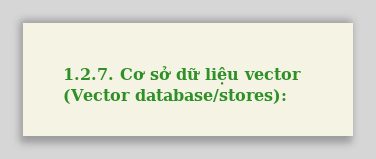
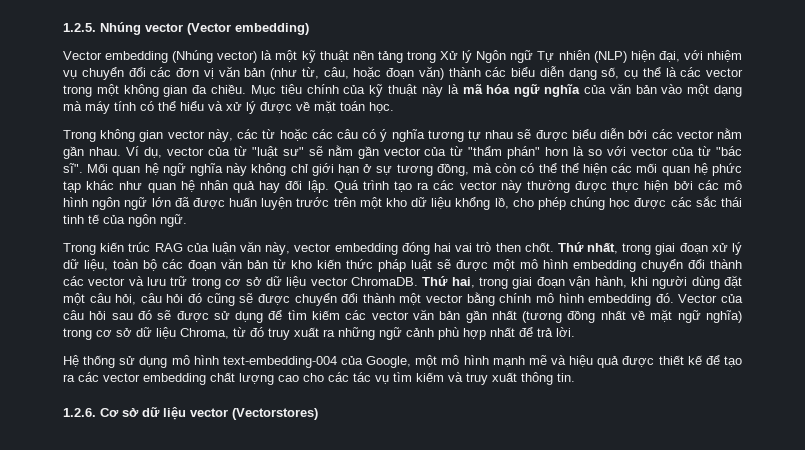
- 1.2.7. Cơ sở dữ liệu vector (Vector database/stores):
+ 1.2.5. Nhúng vector (Vector embedding)
+ Vector embedding (Nhúng vector) là một kỹ thuật nền tảng trong Xử lý Ngôn ngữ Tự nhiên (NLP) hiện đại, với nhiệm vụ chuyển đổi các đơn vị văn bản (như từ, câu, hoặc đoạn văn) thành các biểu diễn dạng số, cụ thể là các vector trong một không gian đa chiều. Mục tiêu chính của kỹ thuật này là mã hóa ngữ nghĩa của văn bản vào một dạng mà máy tính có thể hiểu và xử lý được về mặt toán học.
+ Trong không gian vector này, các từ hoặc các câu có ý nghĩa tương tự nhau sẽ được biểu diễn bởi các vector nằm gần nhau. Ví dụ, vector của từ "luật sư" sẽ nằm gần vector của từ "thẩm phán" hơn là so với vector của từ "bác sĩ". Mối quan hệ ngữ nghĩa này không chỉ giới hạn ở sự tương đồng, mà còn có thể thể hiện các mối quan hệ phức tạp khác như quan hệ nhân quả hay đối lập. Quá trình tạo ra các vector này thường được thực hiện bởi các mô hình ngôn ngữ lớn đã được huấn luyện trước trên một kho dữ liệu khổng lồ, cho phép chúng học được các sắc thái tinh tế của ngôn ngữ.
+ Trong kiến trúc RAG của luận văn này, vector embedding đóng hai vai trò then chốt. Thứ nhất, trong giai đoạn xử lý dữ liệu, toàn bộ các đoạn văn bản từ kho kiến thức pháp luật sẽ được một mô hình embedding chuyển đổi thành các vector và lưu trữ trong cơ sở dữ liệu vector ChromaDB. Thứ hai, trong giai đoạn vận hành, khi người dùng đặt một câu hỏi, câu hỏi đó cũng sẽ được chuyển đổi thành một vector bằng chính mô hình embedding đó. Vector của câu hỏi sau đó sẽ được sử dụng để tìm kiếm các vector văn bản gần nhất (tương đồng nhất về mặt ngữ nghĩa) trong cơ sở dữ liệu Chroma, từ đó truy xuất ra những ngữ cảnh phù hợp nhất để trả lời.
+ Hệ thống sử dụng mô hình text-embedding-004 của Google, một mô hình mạnh mẽ và hiệu quả được thiết kế để tạo ra các vector embedding chất lượng cao cho các tác vụ tìm kiếm và truy xuất thông tin.
+ 1.2.6. Cơ sở dữ liệu vector (Vectorstores)

